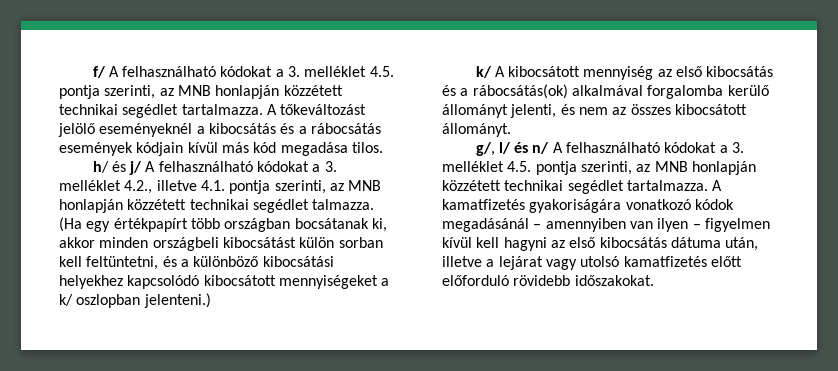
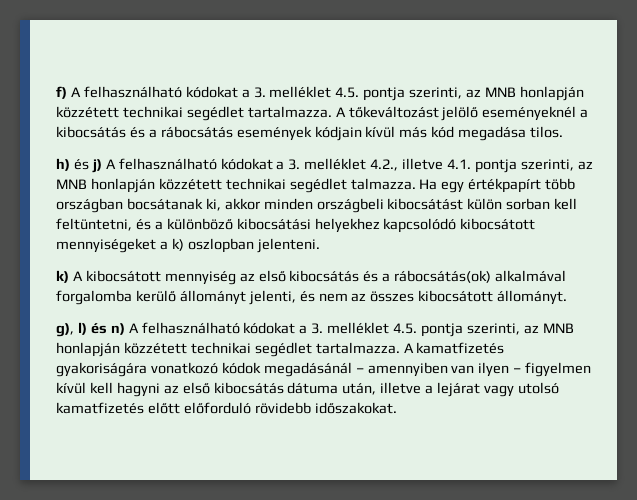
- f/ A felhasználható kódokat a 3. melléklet 4.5. pontja szerinti, az MNB honlapján közzétett technikai segédlet tartalmazza.
+ f) A felhasználható kódokat a 3. melléklet 4.5. pontja szerinti, az MNB honlapján közzétett technikai segédlet tartalmazza.
- h/ és j/ A felhasználható kódokat a 3. melléklet 4.2., illetve 4.1. pontja szerinti, az MNB honlapján közzétett technikai segédlet talmazza.
+ h) és j) A felhasználható kódokat a 3. melléklet 4.2., illetve 4.1. pontja szerinti, az MNB honlapján közzétett technikai segédlet talmazza.
- (Ha egy értékpapírt több országban bocsátanak ki, akkor minden országbeli kibocsátást külön sorban kell feltüntetni, és a különböző kibocsátási helyekhez kapcsolódó kibocsátott mennyiségeket a k/ oszlopban jelenteni.)
- k/ A kibocsátott mennyiség az első kibocsátás és a rábocsátás(ok) alkalmával forgalomba kerülő állományt jelenti, és nem az összes kibocsátott állományt.
+ Ha egy értékpapírt több országban bocsátanak ki, akkor minden országbeli kibocsátást külön sorban kell feltüntetni, és a különböző kibocsátási helyekhez kapcsolódó kibocsátott mennyiségeket a k) oszlopban jelenteni.
+ k) A kibocsátott mennyiség az első kibocsátás és a rábocsátás(ok) alkalmával forgalomba kerülő állományt jelenti, és nem az összes kibocsátott állományt.
- g/, l/ és n/ A felhasználható kódokat a 3. melléklet 4.5. pontja szerinti, az MNB honlapján közzétett technikai segédlet tartalmazza.
+ g), l) és n) A felhasználható kódokat a 3. melléklet 4.5. pontja szerinti, az MNB honlapján közzétett technikai segédlet tartalmazza.

